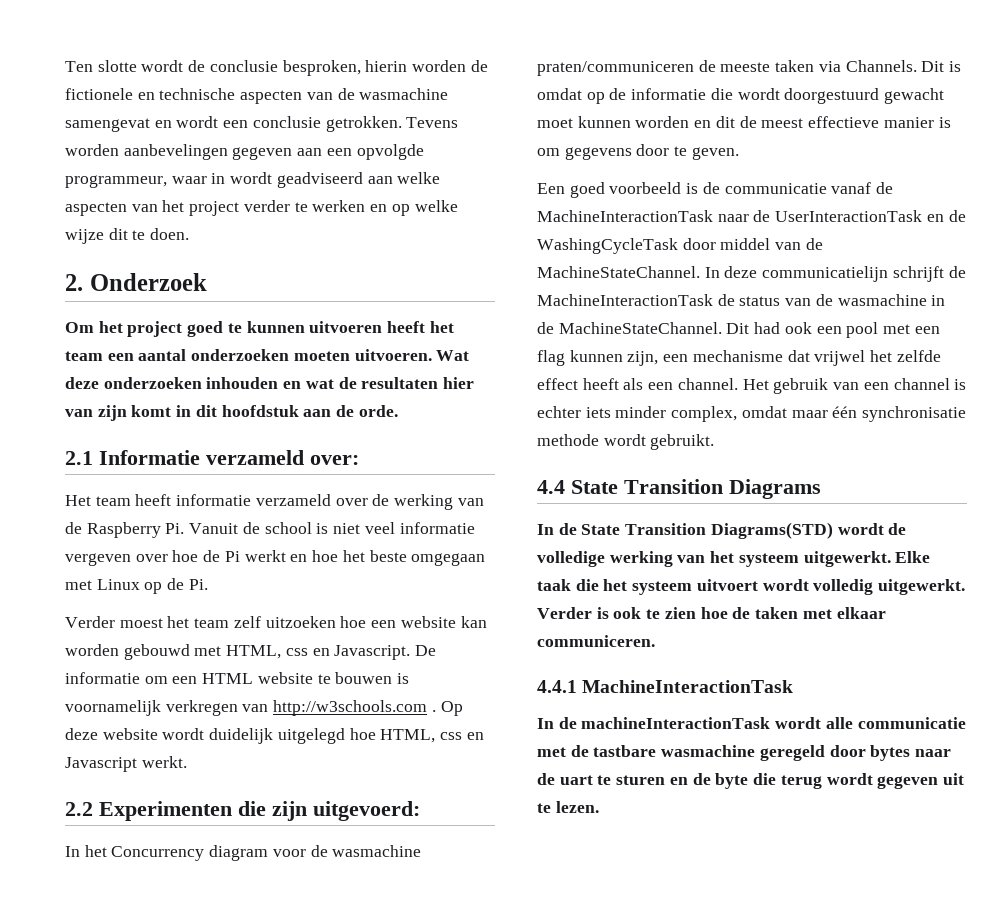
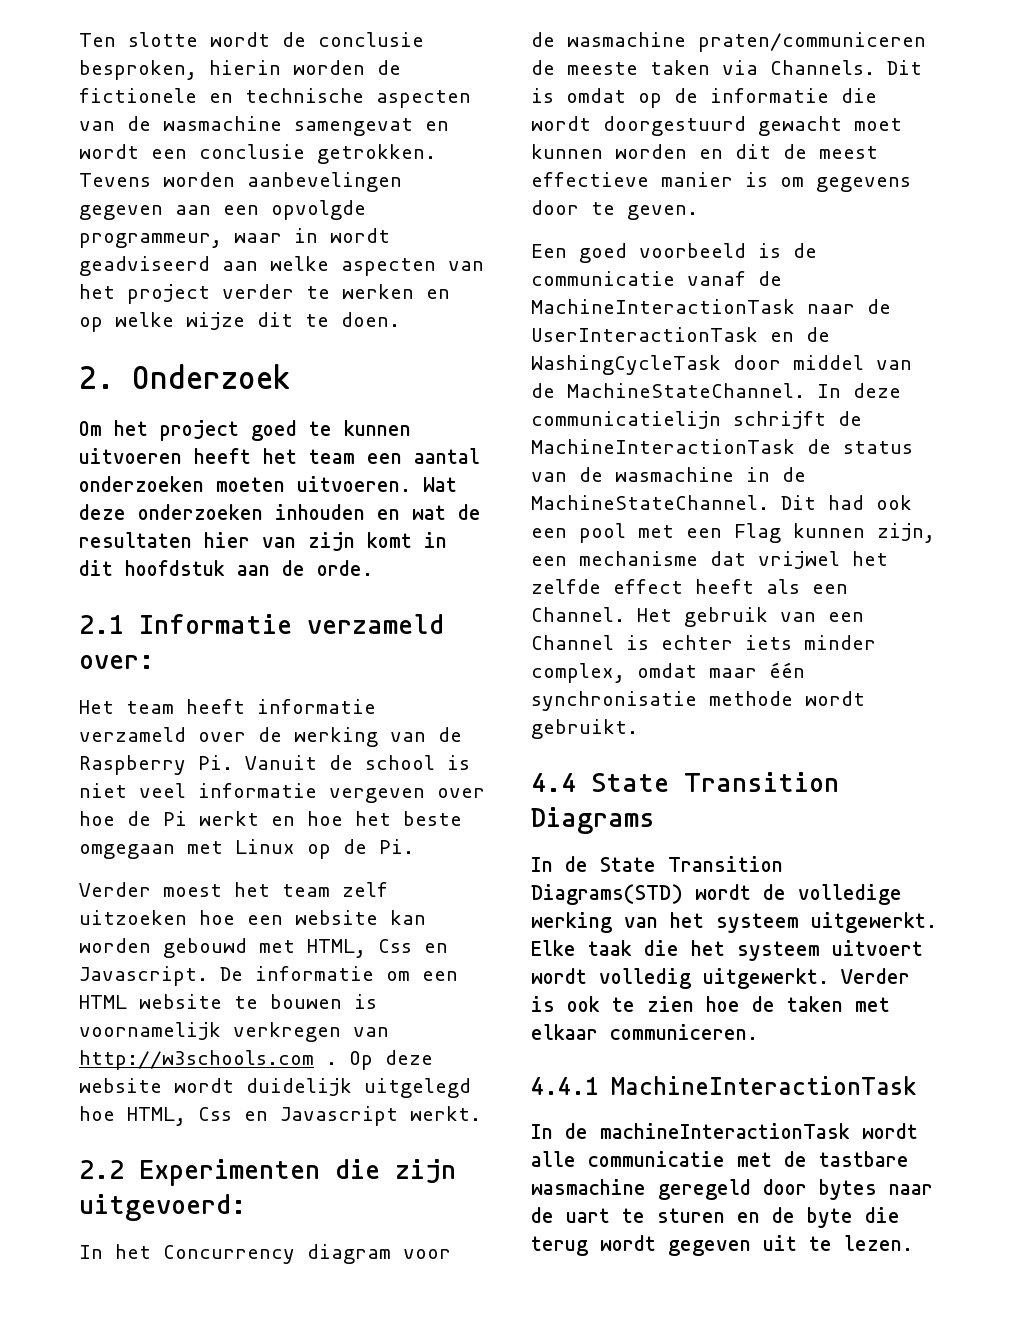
- Verder moest het team zelf uitzoeken hoe een website kan worden gebouwd met HTML, css en Javascript.
+ Verder moest het team zelf uitzoeken hoe een website kan worden gebouwd met HTML, Css en Javascript.
- Op deze website wordt duidelijk uitgelegd hoe HTML, css en Javascript werkt.
+ Op deze website wordt duidelijk uitgelegd hoe HTML, Css en Javascript werkt.
- Dit had ook een pool met een flag kunnen zijn, een mechanisme dat vrijwel het zelfde effect heeft als een channel.
+ Dit had ook een pool met een Flag kunnen zijn, een mechanisme dat vrijwel het zelfde effect heeft als een Channel.
- Het gebruik van een channel is echter iets minder complex, omdat maar één synchronisatie methode wordt gebruikt.
+ Het gebruik van een Channel is echter iets minder complex, omdat maar één synchronisatie methode wordt gebruikt.

